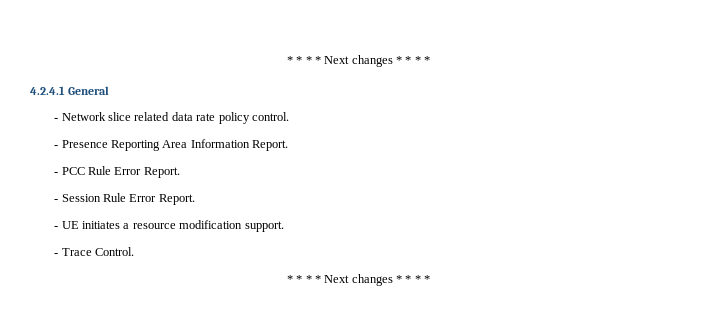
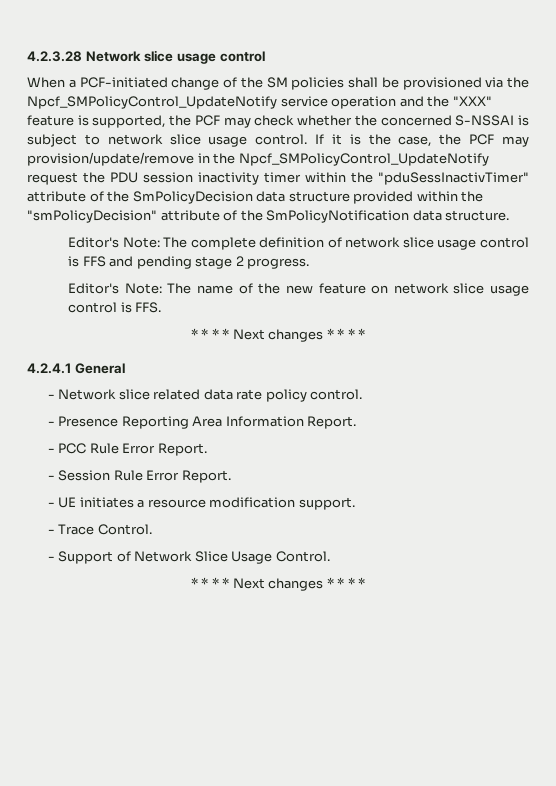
+ 4.2.3.28 Network slice usage control
+ When a PCF-initiated change of the SM policies shall be provisioned via the Npcf_SMPolicyControl_UpdateNotify service operation and the "XXX" feature is supported, the PCF may check whether the concerned S-NSSAI is subject to network slice usage control. If it is the case, the PCF may provision/update/remove in the Npcf_SMPolicyControl_UpdateNotify request the PDU session inactivity timer within the "pduSessInactivTimer" attribute of the SmPolicyDecision data structure provided within the "smPolicyDecision" attribute of the SmPolicyNotification data structure.
+ Editor's Note: The complete definition of network slice usage control is FFS and pending stage 2 progress.
+ Editor's Note: The name of the new feature on network slice usage control is FFS.
+ - Support of Network Slice Usage Control.

